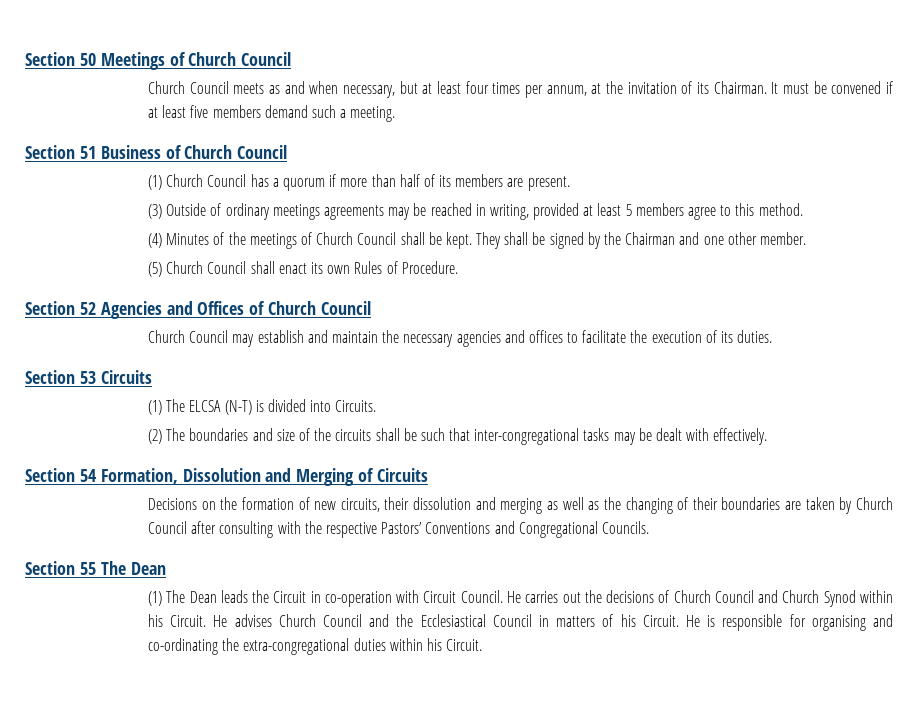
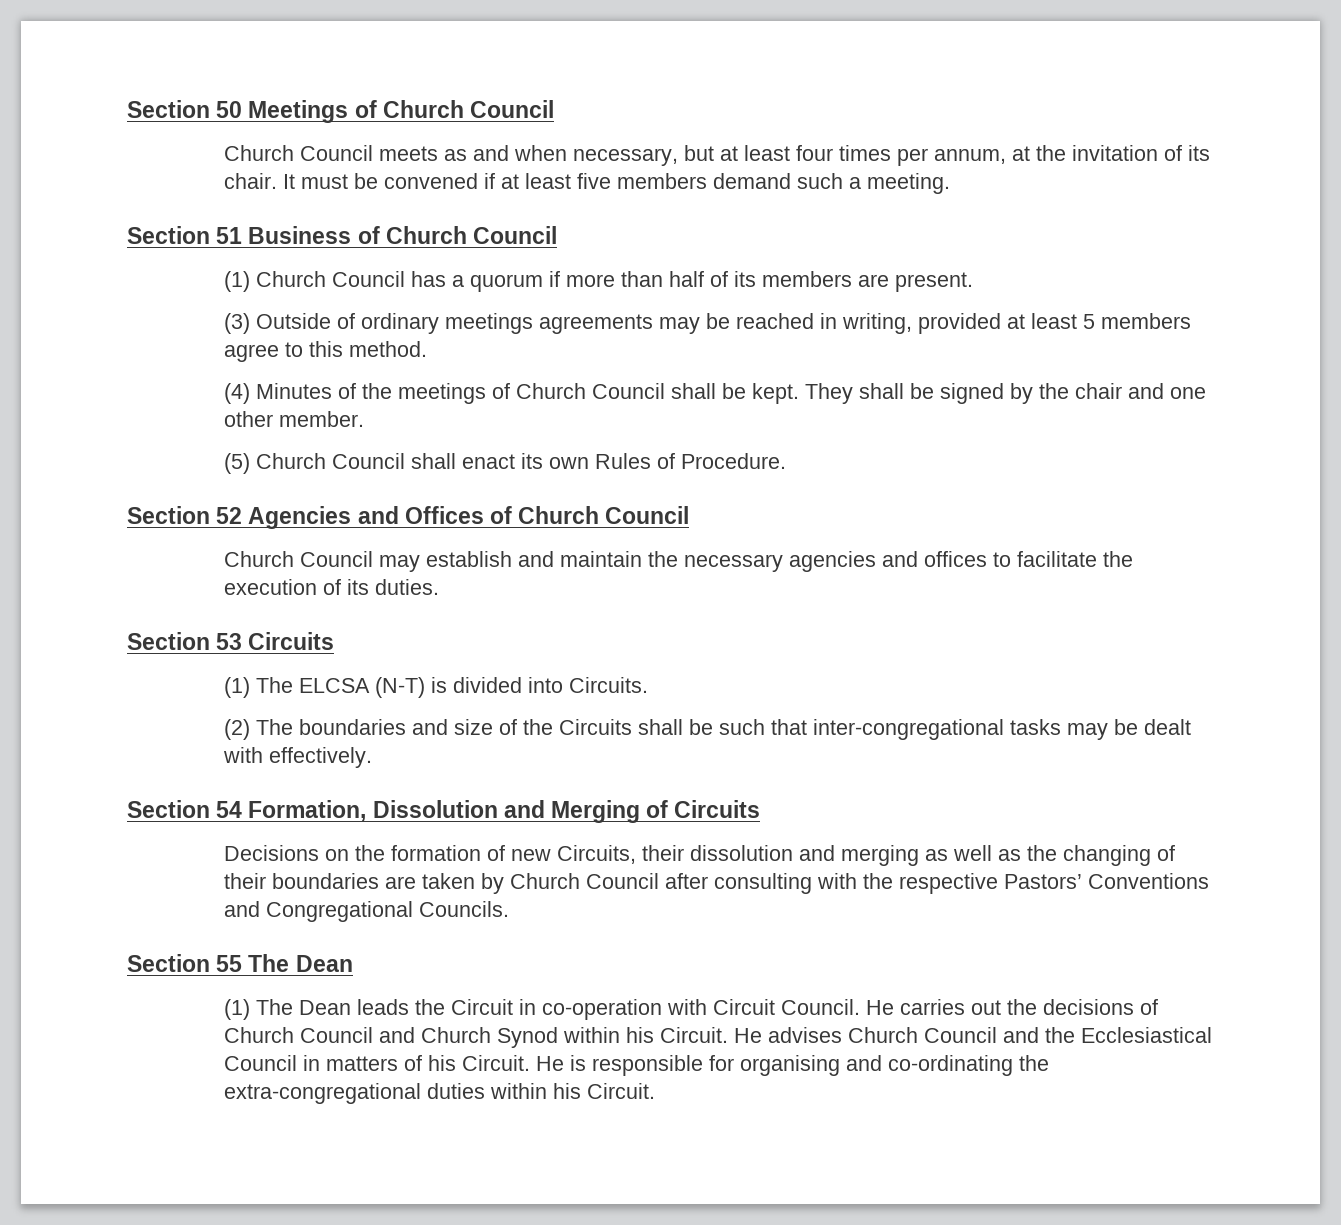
- Church Council meets as and when necessary, but at least four times per annum, at the invitation of its Chairman.
+ Church Council meets as and when necessary, but at least four times per annum, at the invitation of its chair.
- They shall be signed by the Chairman and one other member.
+ They shall be signed by the chair and one other member.
- (2) The boundaries and size of the circuits shall be such that inter-congregational tasks may be dealt with effectively.
+ (2) The boundaries and size of the Circuits shall be such that inter-congregational tasks may be dealt with effectively.
- Decisions on the formation of new circuits, their dissolution and merging as well as the changing of their boundaries are taken by Church Council after consulting with the respective Pastors’ Conventions and Congregational Councils.
+ Decisions on the formation of new Circuits, their dissolution and merging as well as the changing of their boundaries are taken by Church Council after consulting with the respective Pastors’ Conventions and Congregational Councils.

